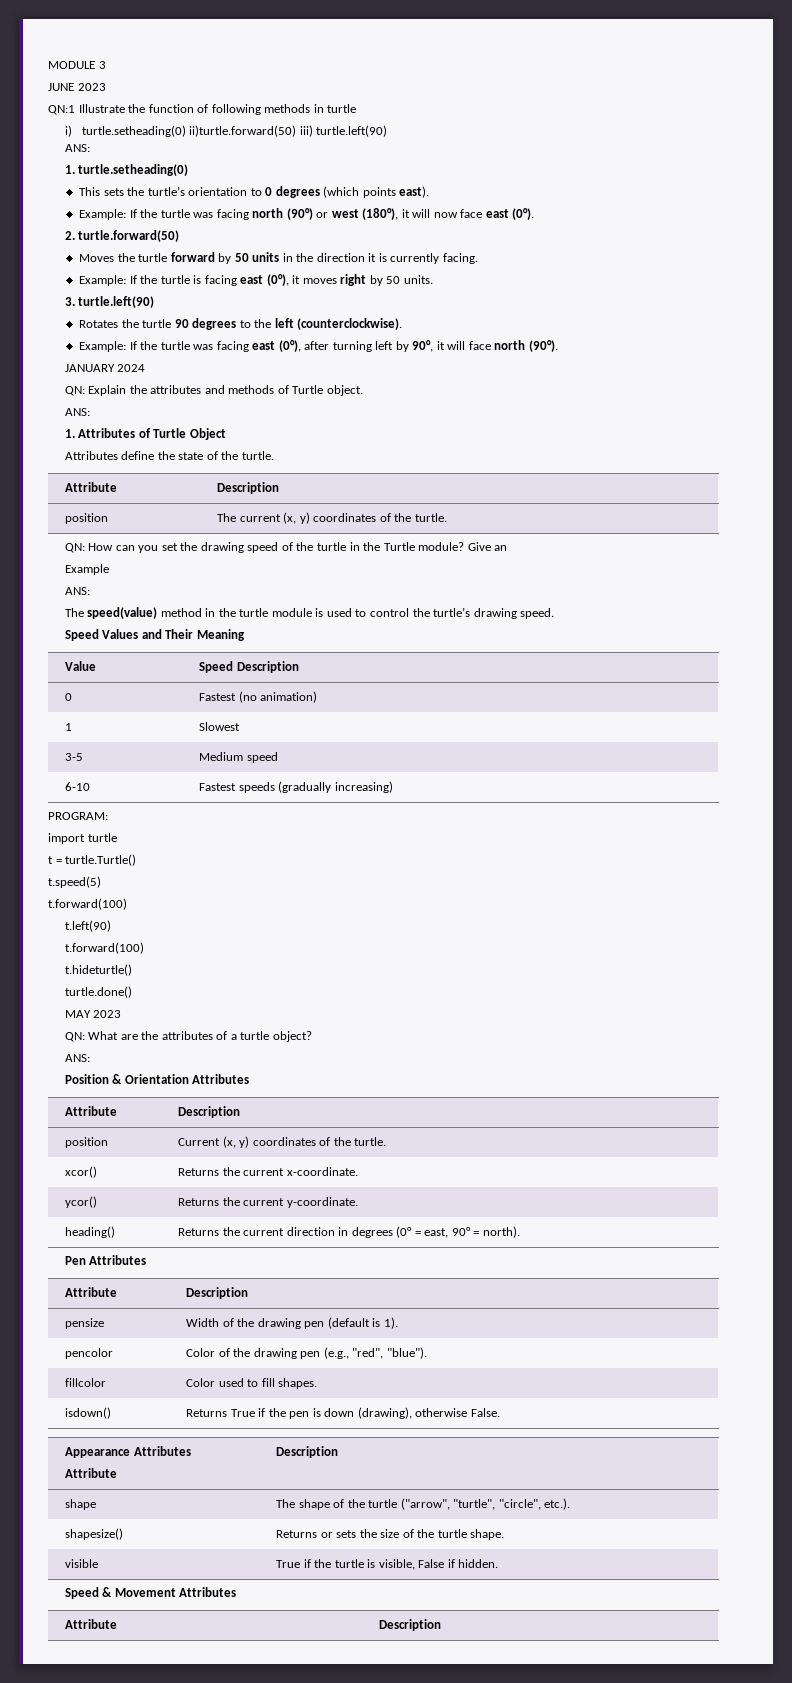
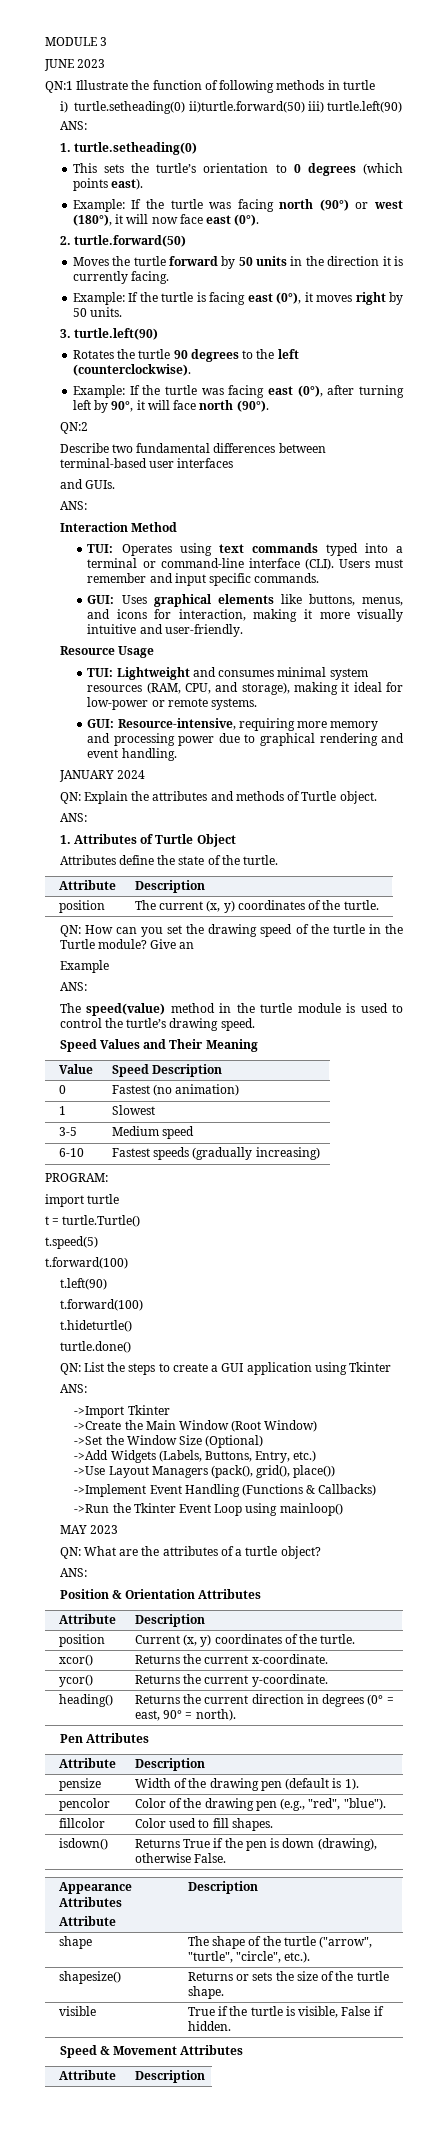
+ QN:2
+ Describe two fundamental differences between terminal-based user interfaces
+ and GUIs.
+ ANS:
+ Interaction Method
+ TUI: Operates using text commands typed into a terminal or command-line interface (CLI). Users must remember and input specific commands.
+ GUI: Uses graphical elements like buttons, menus, and icons for interaction, making it more visually intuitive and user-friendly.
+ Resource Usage
+ TUI: Lightweight and consumes minimal system resources (RAM, CPU, and storage), making it ideal for low-power or remote systems.
+ GUI: Resource-intensive, requiring more memory and processing power due to graphical rendering and event handling.
+ QN: List the steps to create a GUI application using Tkinter
+ ANS:
+ ->Import Tkinter
+ ->Create the Main Window (Root Window)
+ ->Set the Window Size (Optional)
+ ->Add Widgets (Labels, Buttons, Entry, etc.)
+ ->Use Layout Managers (pack(), grid(), place())
+ ->Implement Event Handling (Functions & Callbacks)
+ ->Run the Tkinter Event Loop using mainloop()

